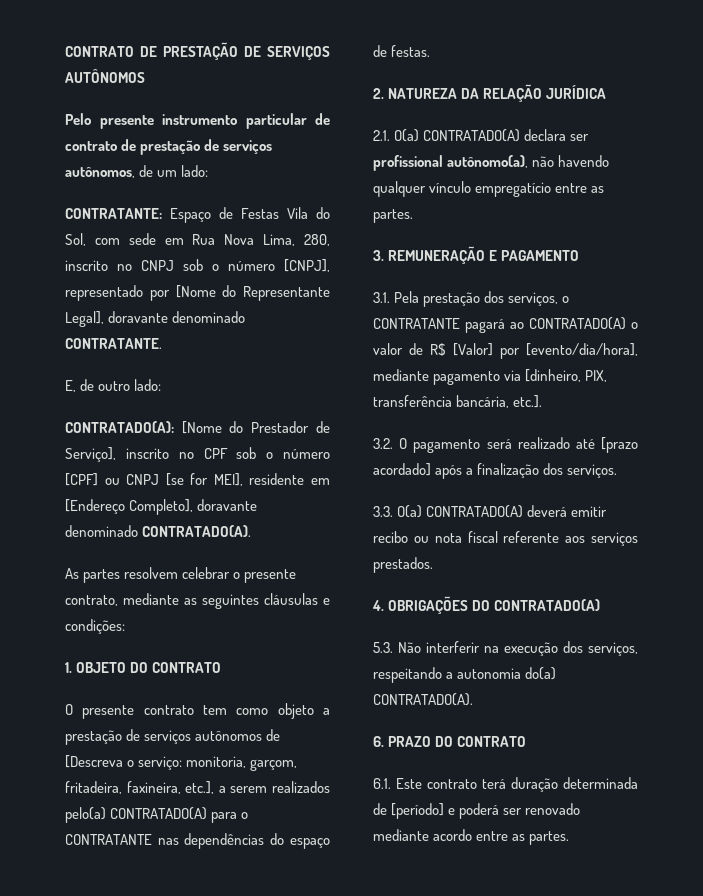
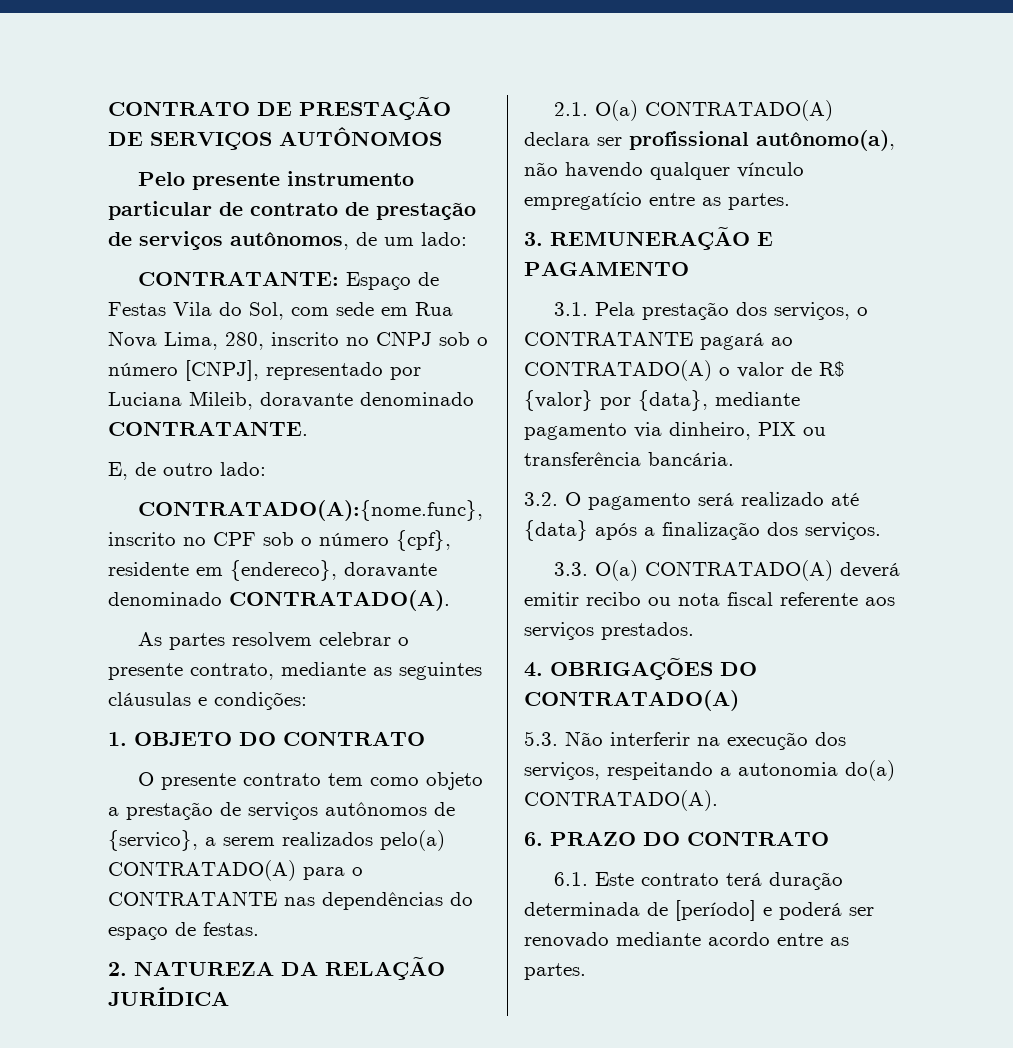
- CONTRATANTE: Espaço de Festas Vila do Sol, com sede em Rua Nova Lima, 280, inscrito no CNPJ sob o número [CNPJ], representado por [Nome do Representante Legal], doravante denominado CONTRATANTE.
+ CONTRATANTE: Espaço de Festas Vila do Sol, com sede em Rua Nova Lima, 280, inscrito no CNPJ sob o número [CNPJ], representado por Luciana Mileib, doravante denominado CONTRATANTE.
- CONTRATADO(A): [Nome do Prestador de Serviço], inscrito no CPF sob o número [CPF] ou CNPJ [se for MEI], residente em [Endereço Completo], doravante denominado CONTRATADO(A).
+ CONTRATADO(A):{nome.func}, inscrito no CPF sob o número {cpf}, residente em {endereco}, doravante denominado CONTRATADO(A).
- O presente contrato tem como objeto a prestação de serviços autônomos de [Descreva o serviço: monitoria, garçom, fritadeira, faxineira, etc.], a serem realizados pelo(a) CONTRATADO(A) para o CONTRATANTE nas dependências do espaço de festas.
+ O presente contrato tem como objeto a prestação de serviços autônomos de {servico}, a serem realizados pelo(a) CONTRATADO(A) para o CONTRATANTE nas dependências do espaço de festas.
- 3.1. Pela prestação dos serviços, o CONTRATANTE pagará ao CONTRATADO(A) o valor de R$ [Valor] por [evento/dia/hora], mediante pagamento via [dinheiro, PIX, transferência bancária, etc.].
+ 3.1. Pela prestação dos serviços, o CONTRATANTE pagará ao CONTRATADO(A) o valor de R$ {valor} por {data}, mediante pagamento via dinheiro, PIX ou transferência bancária.
- 3.2. O pagamento será realizado até [prazo acordado] após a finalização dos serviços.
+ 3.2. O pagamento será realizado até {data} após a finalização dos serviços.

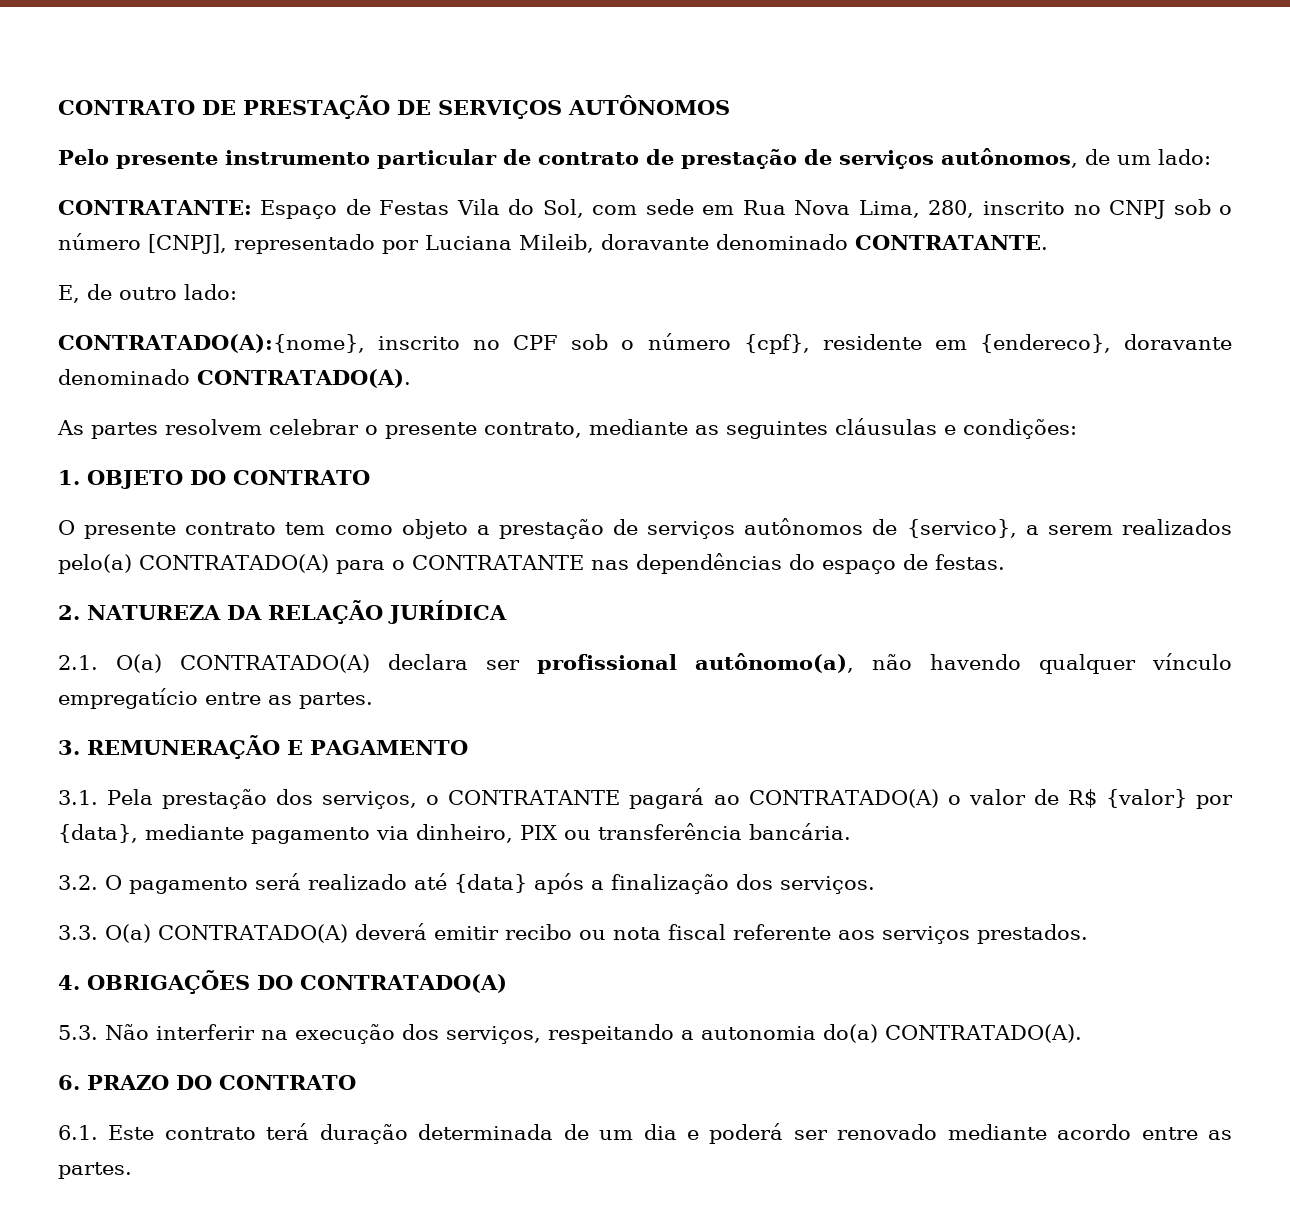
- CONTRATADO(A):{nome.func}, inscrito no CPF sob o número {cpf}, residente em {endereco}, doravante denominado CONTRATADO(A).
+ CONTRATADO(A):{nome}, inscrito no CPF sob o número {cpf}, residente em {endereco}, doravante denominado CONTRATADO(A).
- 6.1. Este contrato terá duração determinada de [período] e poderá ser renovado mediante acordo entre as partes.
+ 6.1. Este contrato terá duração determinada de um dia e poderá ser renovado mediante acordo entre as partes.

